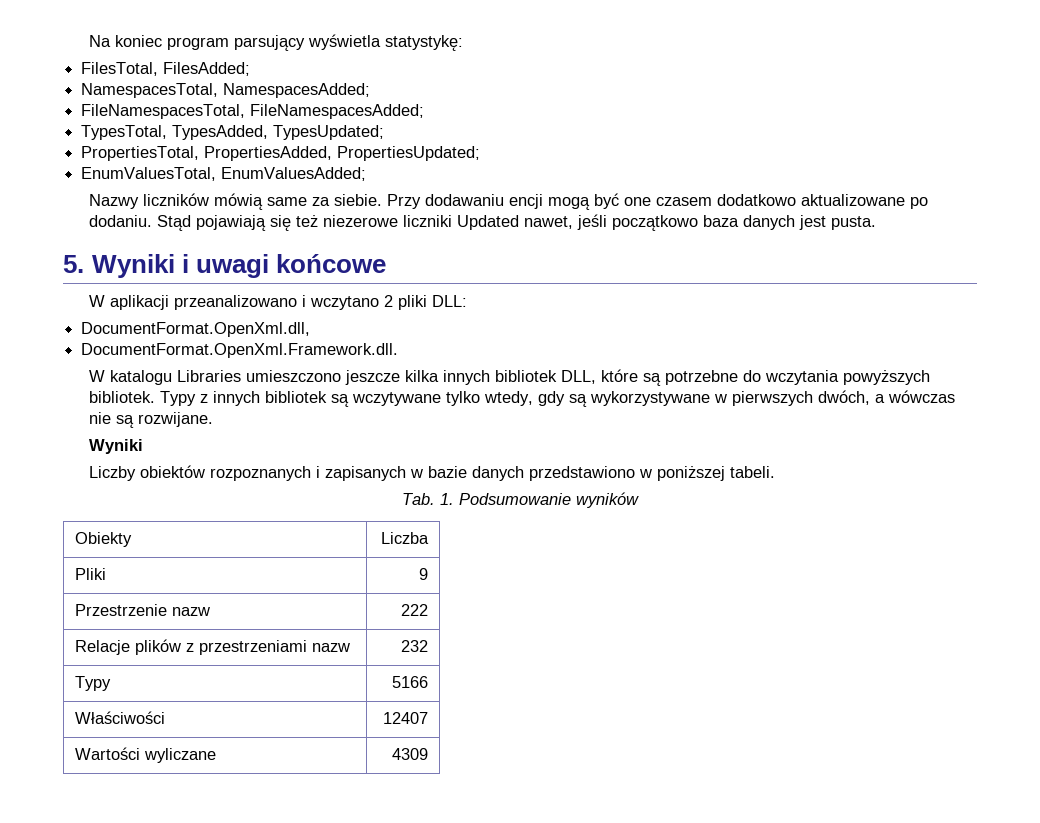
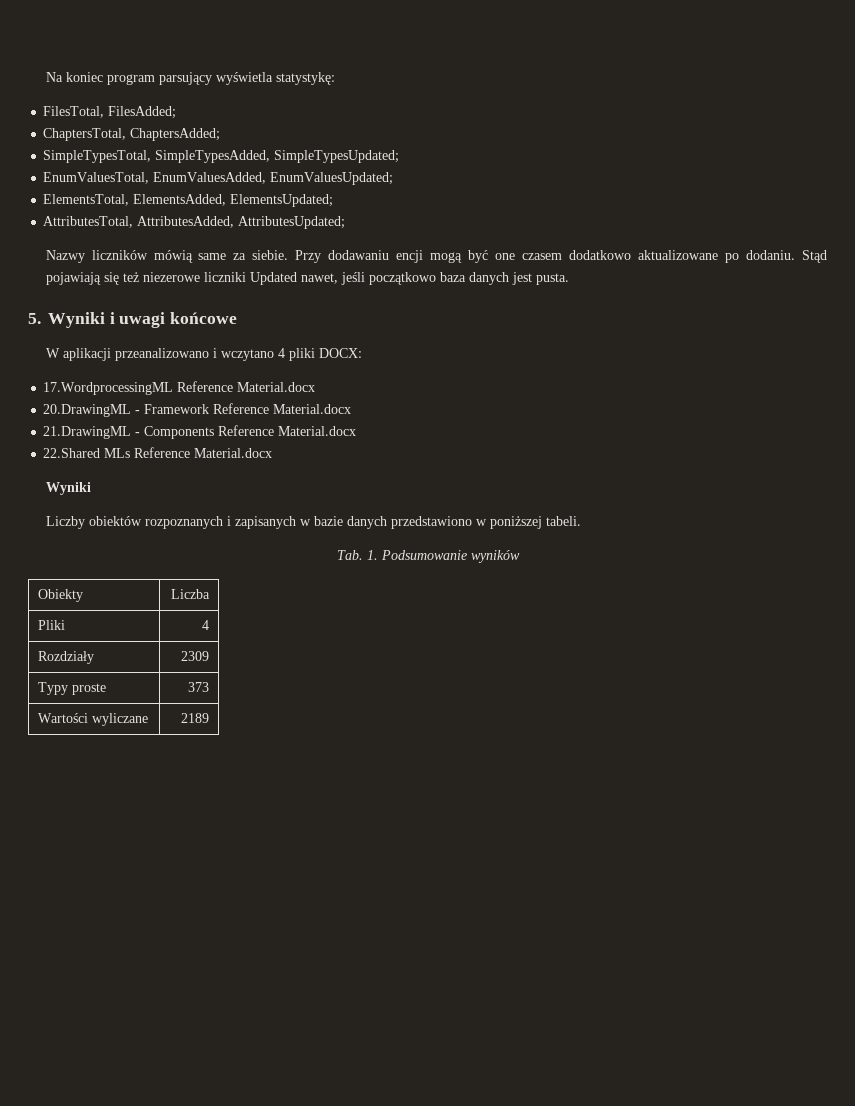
- NamespacesTotal, NamespacesAdded;
- FileNamespacesTotal, FileNamespacesAdded;
- TypesTotal, TypesAdded, TypesUpdated;
- PropertiesTotal, PropertiesAdded, PropertiesUpdated;
- EnumValuesTotal, EnumValuesAdded;
+ ChaptersTotal, ChaptersAdded;
+ SimpleTypesTotal, SimpleTypesAdded, SimpleTypesUpdated;
+ EnumValuesTotal, EnumValuesAdded, EnumValuesUpdated;
+ ElementsTotal, ElementsAdded, ElementsUpdated;
+ AttributesTotal, AttributesAdded, AttributesUpdated;
- W aplikacji przeanalizowano i wczytano 2 pliki DLL:
- DocumentFormat.OpenXml.dll,
- DocumentFormat.OpenXml.Framework.dll.
- W katalogu Libraries umieszczono jeszcze kilka innych bibliotek DLL, które są potrzebne do wczytania powyższych bibliotek. Typy z innych bibliotek są wczytywane tylko wtedy, gdy są wykorzystywane w pierwszych dwóch, a wówczas nie są rozwijane.
+ W aplikacji przeanalizowano i wczytano 4 pliki DOCX:
+ 17.WordprocessingML Reference Material.docx
+ 20.DrawingML - Framework Reference Material.docx
+ 21.DrawingML - Components Reference Material.docx
+ 22.Shared MLs Reference Material.docx
- Pliki | 9
- Przestrzenie nazw | 222
- Relacje plików z przestrzeniami nazw | 232
- Typy | 5166
- Właściwości | 12407
+ Pliki | 4
+ Rozdziały | 2309
+ Typy proste | 373
- Wartości wyliczane | 4309
+ Wartości wyliczane | 2189

